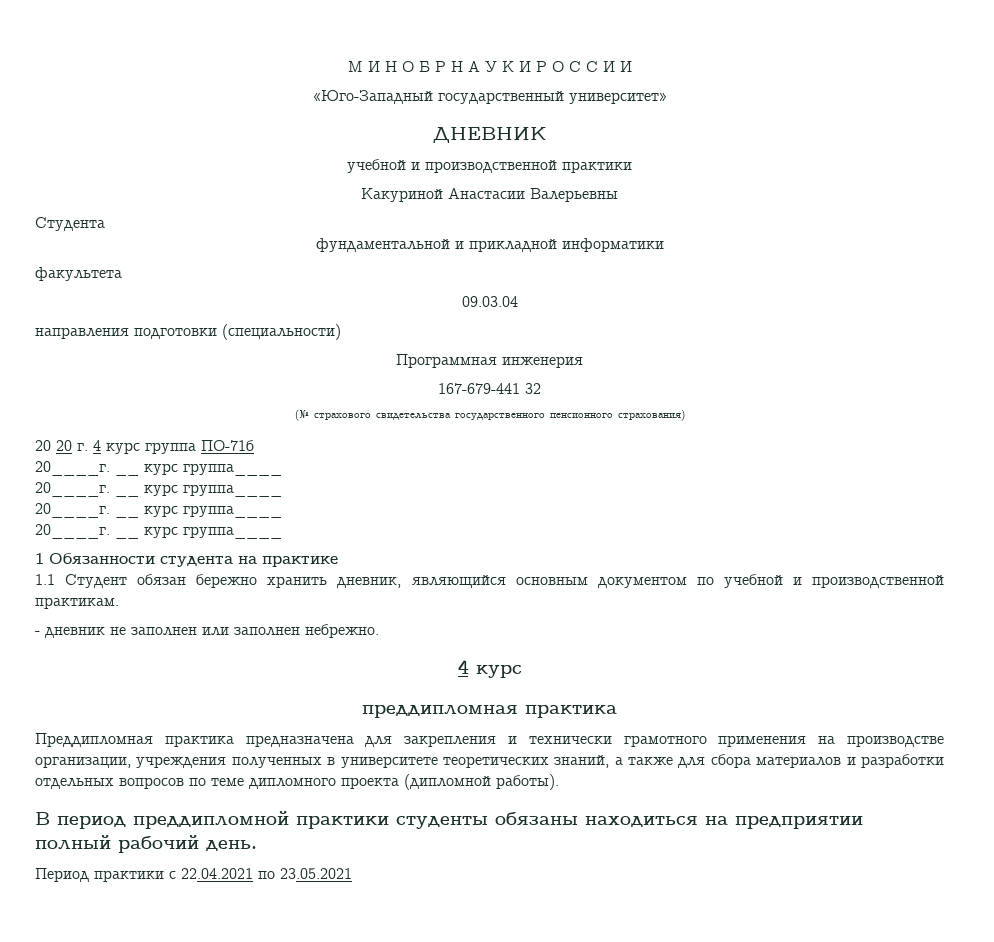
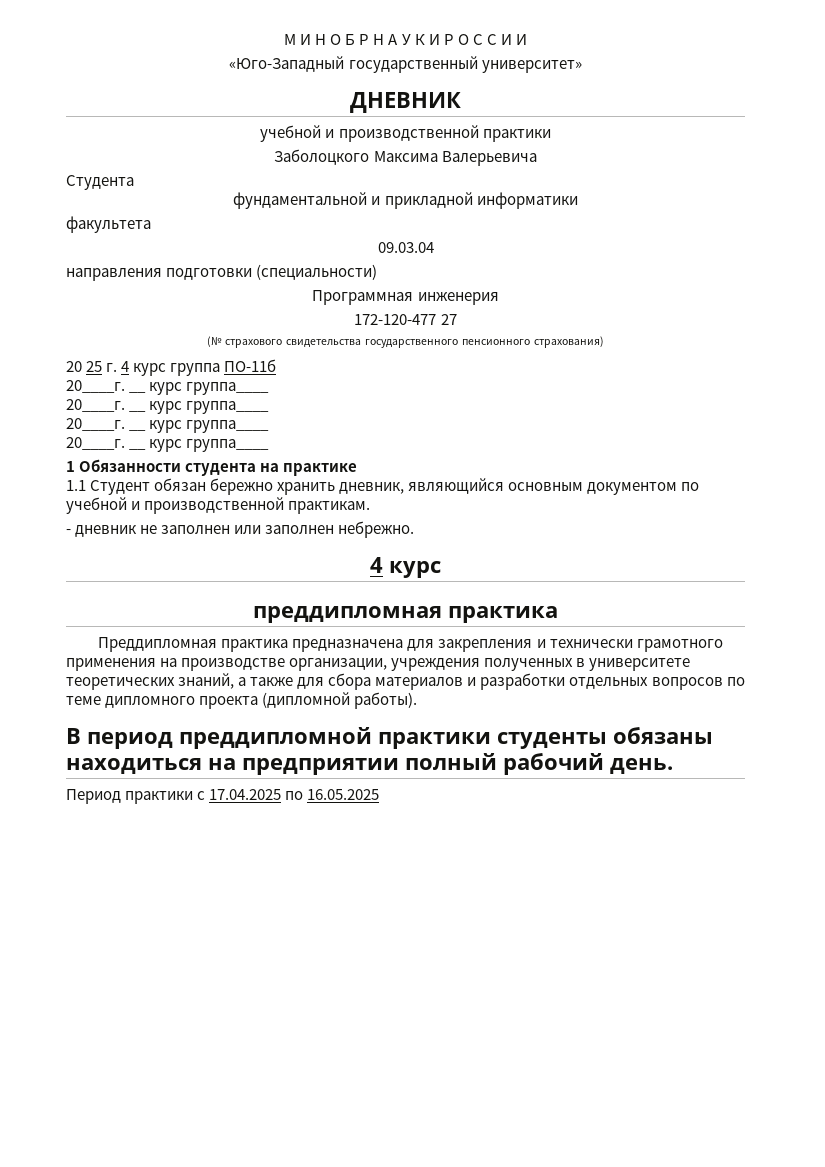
- Какуриной Анастасии Валерьевны
+ Заболоцкого Максима Валерьевича
- 167-679-441 32
+ 172-120-477 27
- 20 20 г. 4 курс группа ПО-71б
+ 20 25 г. 4 курс группа ПО-11б
- Период практики с 22.04.2021 по 23.05.2021
+ Период практики с 17.04.2025 по 16.05.2025

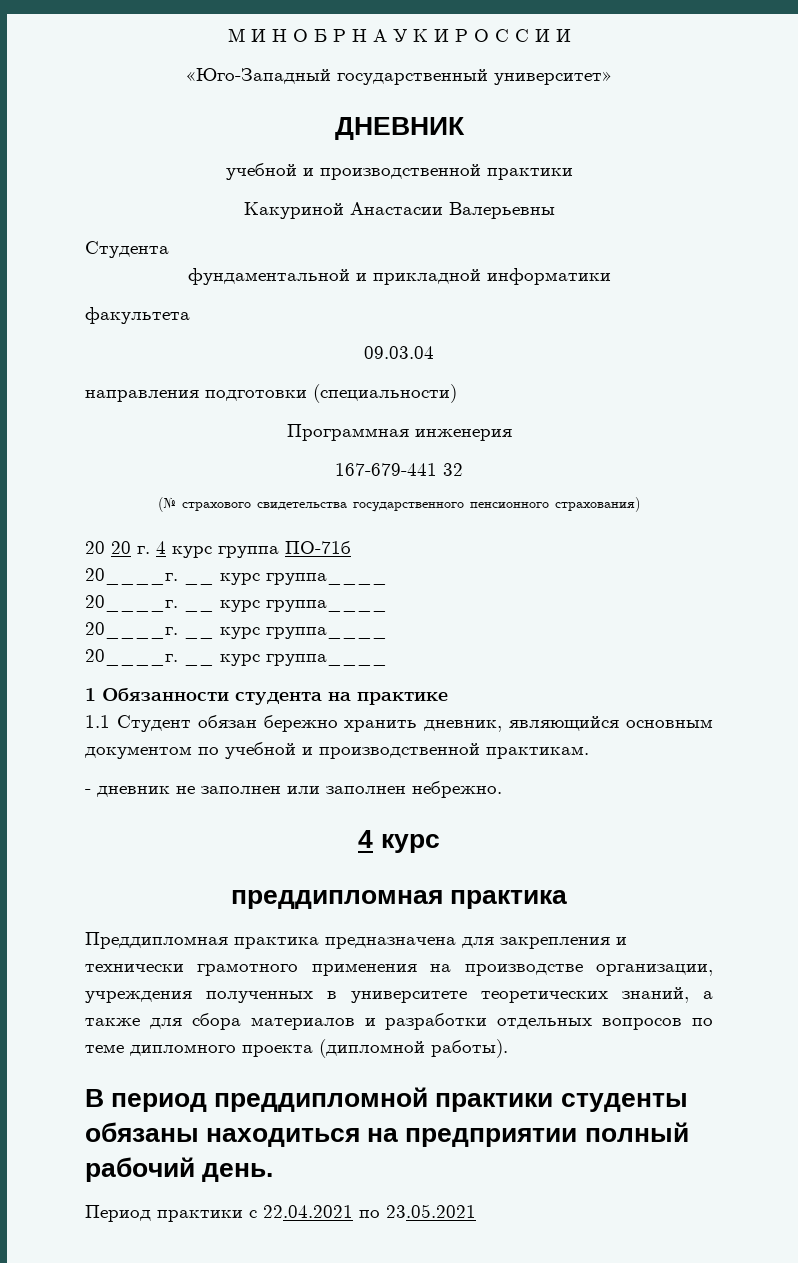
- Заболоцкого Максима Валерьевича
+ Какуриной Анастасии Валерьевны
- 172-120-477 27
+ 167-679-441 32
- 20 25 г. 4 курс группа ПО-11б
+ 20 20 г. 4 курс группа ПО-71б
- Период практики с 17.04.2025 по 16.05.2025
+ Период практики с 22.04.2021 по 23.05.2021

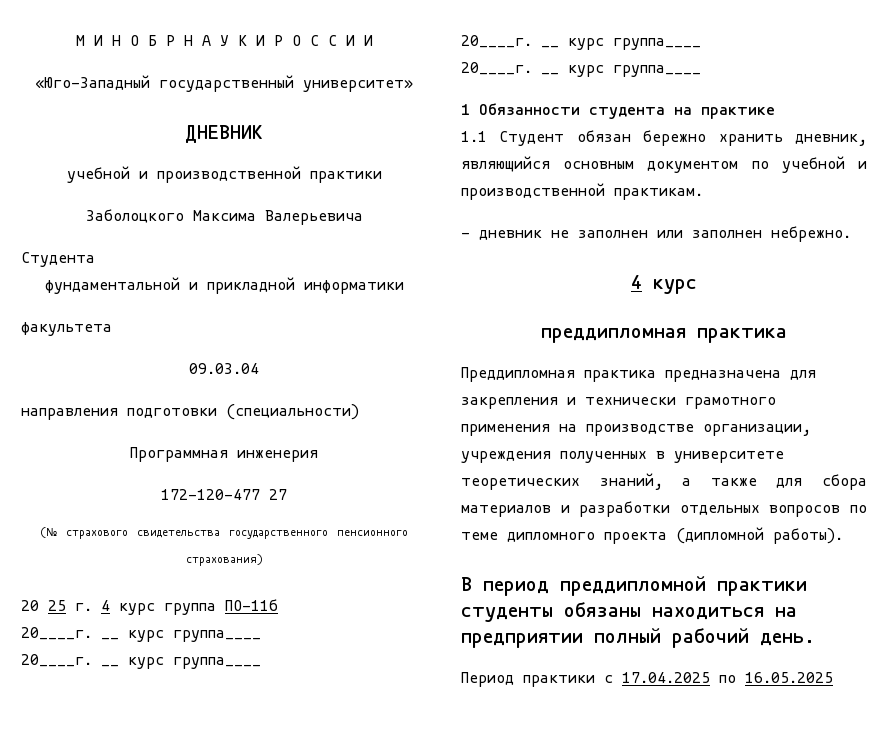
- Какуриной Анастасии Валерьевны
+ Заболоцкого Максима Валерьевича
- 167-679-441 32
+ 172-120-477 27
- 20 20 г. 4 курс группа ПО-71б
+ 20 25 г. 4 курс группа ПО-11б
- Период практики с 22.04.2021 по 23.05.2021
+ Период практики с 17.04.2025 по 16.05.2025

